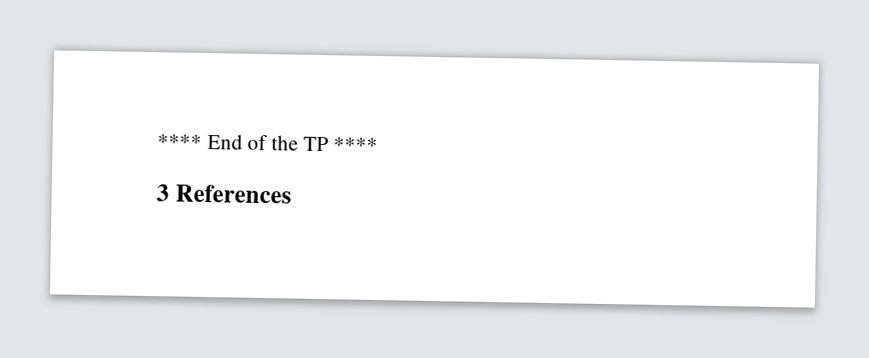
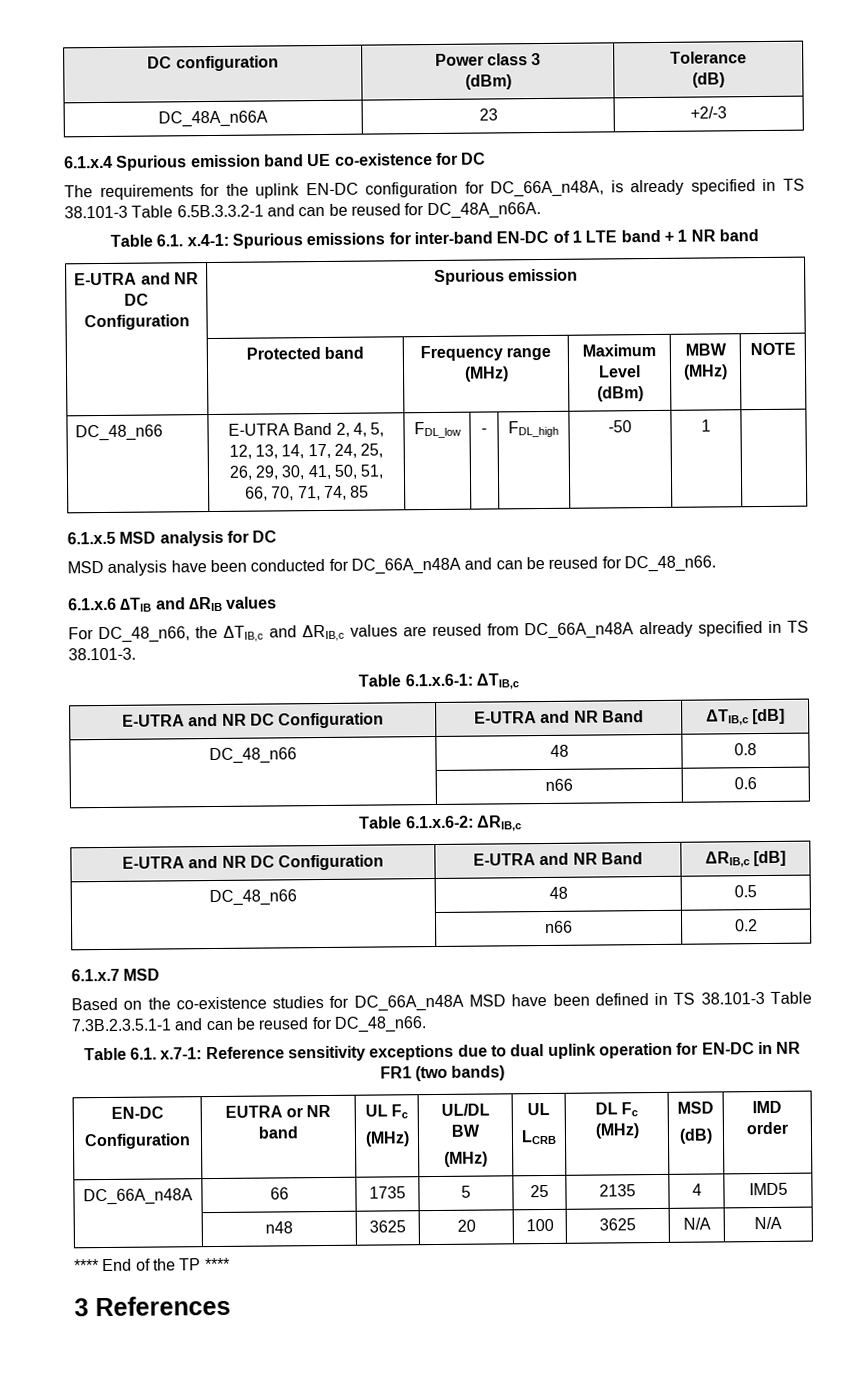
+ DC configuration | Power class 3
+ (dBm) | Tolerance
+ (dB)
+ DC_48A_n66A | 23 | +2/-3
+ 6.1.x.4 Spurious emission band UE co-existence for DC
+ The requirements for the uplink EN-DC configuration for DC_66A_n48A, is already specified in TS 38.101-3 Table 6.5B.3.3.2-1 and can be reused for DC_48A_n66A.
+ Table 6.1. x.4-1: Spurious emissions for inter-band EN-DC of 1 LTE band + 1 NR band
+ E-UTRA and NR DC Configuration | Spurious emission
+ | Protected band | Frequency range (MHz) | Maximum Level (dBm) | MBW (MHz) | NOTE
+ DC_48_n66 | E-UTRA Band 2, 4, 5, 12, 13, 14, 17, 24, 25, 26, 29, 30, 41, 50, 51, 66, 70, 71, 74, 85 | FDL_low | - | FDL_high | -50 | 1 |
+ 6.1.x.5 MSD analysis for DC
+ MSD analysis have been conducted for DC_66A_n48A and can be reused for DC_48_n66.
+ 6.1.x.6 ∆TIB and ∆RIB values
+ For DC_48_n66, the ΔTIB,c and ΔRIB,c values are reused from DC_66A_n48A already specified in TS 38.101-3.
+ Table 6.1.x.6-1: ΔTIB,c
+ E-UTRA and NR DC Configuration | E-UTRA and NR Band | ΔTIB,c [dB]
+ DC_48_n66 | 48 | 0.8
+ | n66 | 0.6
+ Table 6.1.x.6-2: ΔRIB,c
+ E-UTRA and NR DC Configuration | E-UTRA and NR Band | ΔRIB,c [dB]
+ DC_48_n66 | 48 | 0.5
+ | n66 | 0.2
+ 6.1.x.7 MSD
+ Based on the co-existence studies for DC_66A_n48A MSD have been defined in TS 38.101-3 Table 7.3B.2.3.5.1-1 and can be reused for DC_48_n66.
+ Table 6.1. x.7-1: Reference sensitivity exceptions due to dual uplink operation for EN-DC in NR FR1 (two bands)
+ EN-DC
+ Configuration | EUTRA or NR band | UL Fc
+ (MHz) | UL/DL BW
+ (MHz) | UL
+ LCRB | DL Fc (MHz) | MSD
+ (dB) | IMD order
+ DC_66A_n48A | 66 | 1735 | 5 | 25 | 2135 | 4 | IMD5
+ | n48 | 3625 | 20 | 100 | 3625 | N/A | N/A

